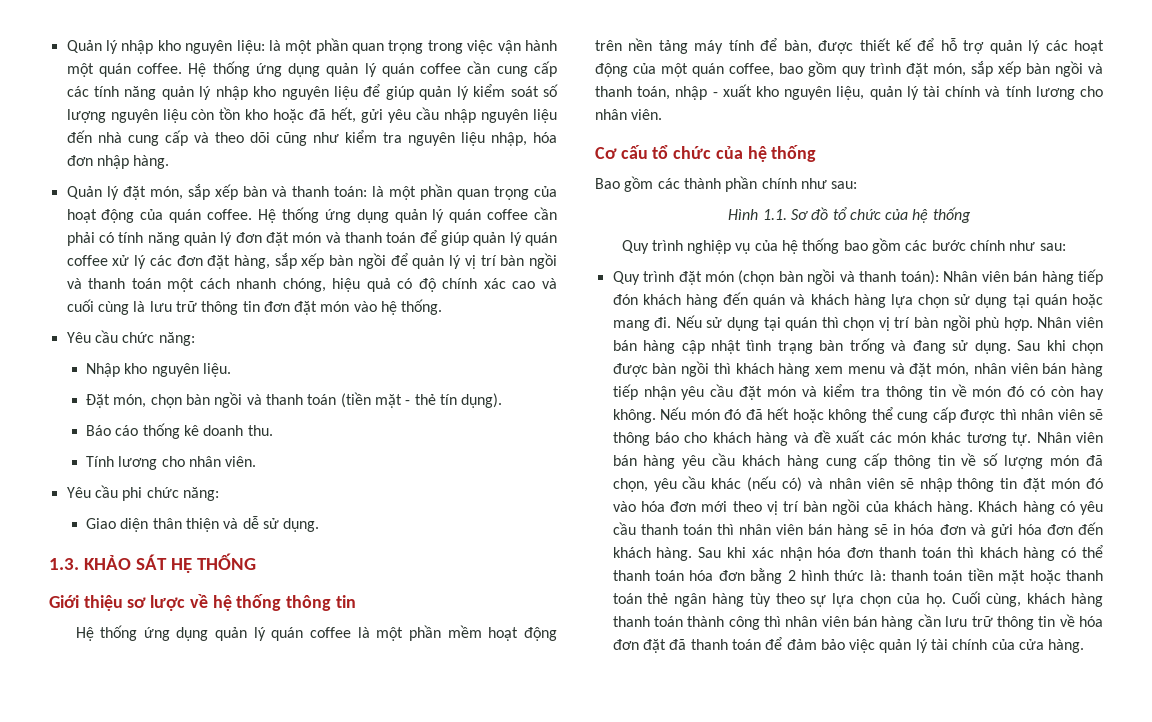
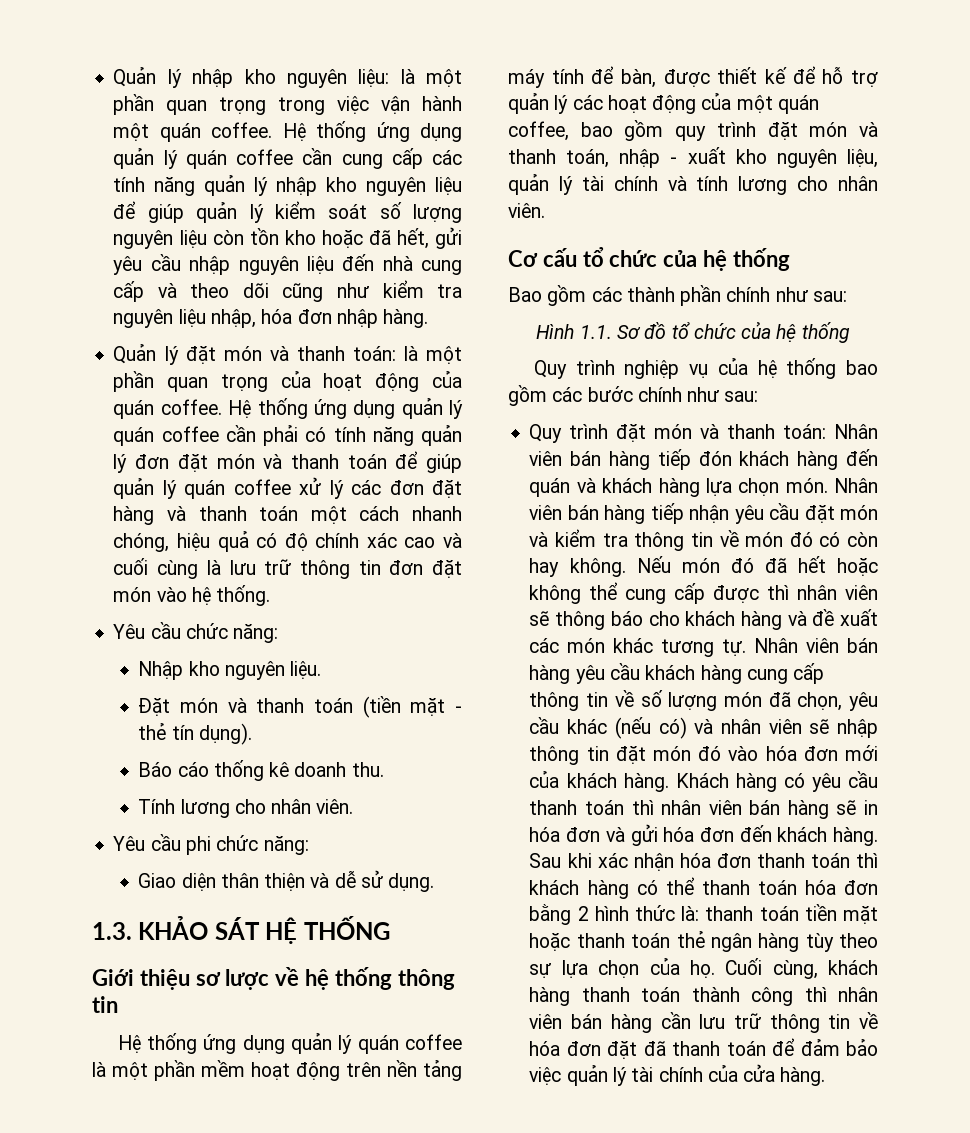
- Quản lý đặt món, sắp xếp bàn và thanh toán: là một phần quan trọng của hoạt động của quán coffee.
+ Quản lý đặt món và thanh toán: là một phần quan trọng của hoạt động của quán coffee.
- Hệ thống ứng dụng quản lý quán coffee cần phải có tính năng quản lý đơn đặt món và thanh toán để giúp quản lý quán coffee xử lý các đơn đặt hàng, sắp xếp bàn ngồi để quản lý vị trí bàn ngồi và thanh toán một cách nhanh chóng, hiệu quả có độ chính xác cao và cuối cùng là lưu trữ thông tin đơn đặt món vào hệ thống.
+ Hệ thống ứng dụng quản lý quán coffee cần phải có tính năng quản lý đơn đặt món và thanh toán để giúp quản lý quán coffee xử lý các đơn đặt hàng và thanh toán một cách nhanh chóng, hiệu quả có độ chính xác cao và cuối cùng là lưu trữ thông tin đơn đặt món vào hệ thống.
- Đặt món, chọn bàn ngồi và thanh toán (tiền mặt - thẻ tín dụng).
+ Đặt món và thanh toán (tiền mặt - thẻ tín dụng).
- Hệ thống ứng dụng quản lý quán coffee là một phần mềm hoạt động trên nền tảng máy tính để bàn, được thiết kế để hỗ trợ quản lý các hoạt động của một quán coffee, bao gồm quy trình đặt món, sắp xếp bàn ngồi và thanh toán, nhập - xuất kho nguyên liệu, quản lý tài chính và tính lương cho nhân viên.
+ Hệ thống ứng dụng quản lý quán coffee là một phần mềm hoạt động trên nền tảng máy tính để bàn, được thiết kế để hỗ trợ quản lý các hoạt động của một quán coffee, bao gồm quy trình đặt món và thanh toán, nhập - xuất kho nguyên liệu, quản lý tài chính và tính lương cho nhân viên.
- Quy trình đặt món (chọn bàn ngồi và thanh toán): Nhân viên bán hàng tiếp đón khách hàng đến quán và khách hàng lựa chọn sử dụng tại quán hoặc mang đi. Nếu sử dụng tại quán thì chọn vị trí bàn ngồi phù hợp. Nhân viên bán hàng cập nhật tình trạng bàn trống và đang sử dụng. Sau khi chọn được bàn ngồi thì khách hàng xem menu và đặt món, nhân viên bán hàng tiếp nhận yêu cầu đặt món và kiểm tra thông tin về món đó có còn hay không.
+ Quy trình đặt món và thanh toán: Nhân viên bán hàng tiếp đón khách hàng đến quán và khách hàng lựa chọn món. Nhân viên bán hàng tiếp nhận yêu cầu đặt món và kiểm tra thông tin về món đó có còn hay không.
- Nhân viên bán hàng yêu cầu khách hàng cung cấp thông tin về số lượng món đã chọn, yêu cầu khác (nếu có) và nhân viên sẽ nhập thông tin đặt món đó vào hóa đơn mới theo vị trí bàn ngồi của khách hàng.
+ Nhân viên bán hàng yêu cầu khách hàng cung cấp thông tin về số lượng món đã chọn, yêu cầu khác (nếu có) và nhân viên sẽ nhập thông tin đặt món đó vào hóa đơn mới của khách hàng.

